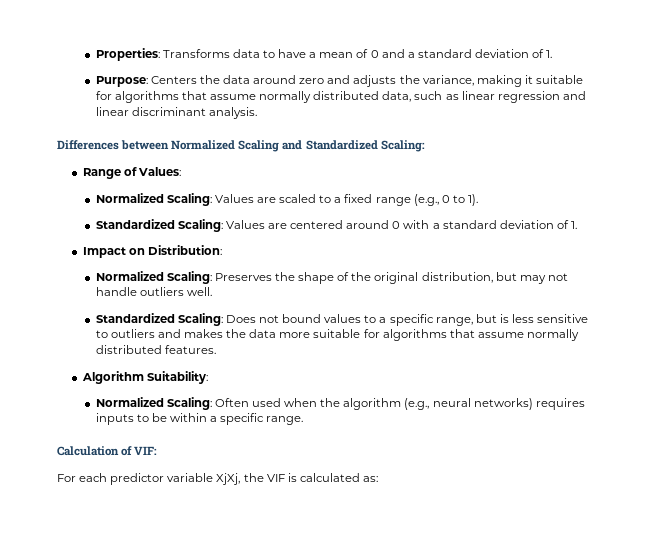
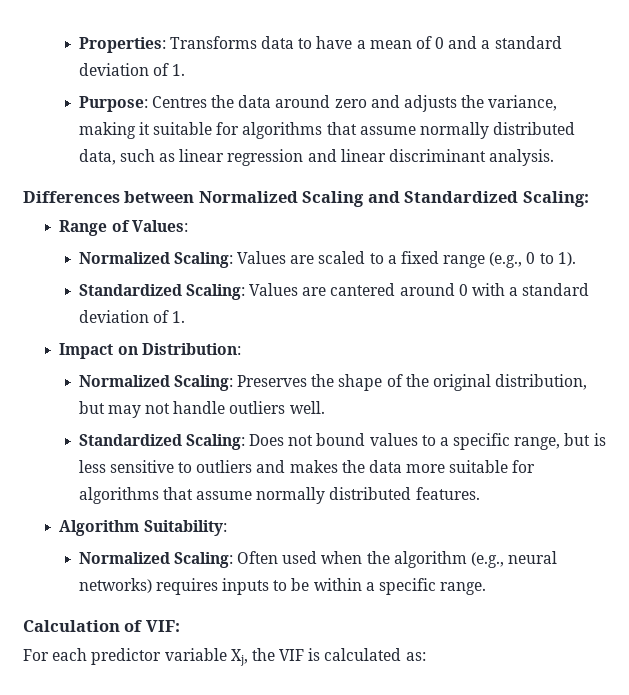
- Purpose: Centers the data around zero and adjusts the variance, making it suitable for algorithms that assume normally distributed data, such as linear regression and linear discriminant analysis.
+ Purpose: Centres the data around zero and adjusts the variance, making it suitable for algorithms that assume normally distributed data, such as linear regression and linear discriminant analysis.
- Standardized Scaling: Values are centered around 0 with a standard deviation of 1.
+ Standardized Scaling: Values are cantered around 0 with a standard deviation of 1.
- For each predictor variable XjXj, the VIF is calculated as:
+ For each predictor variable Xj, the VIF is calculated as:

